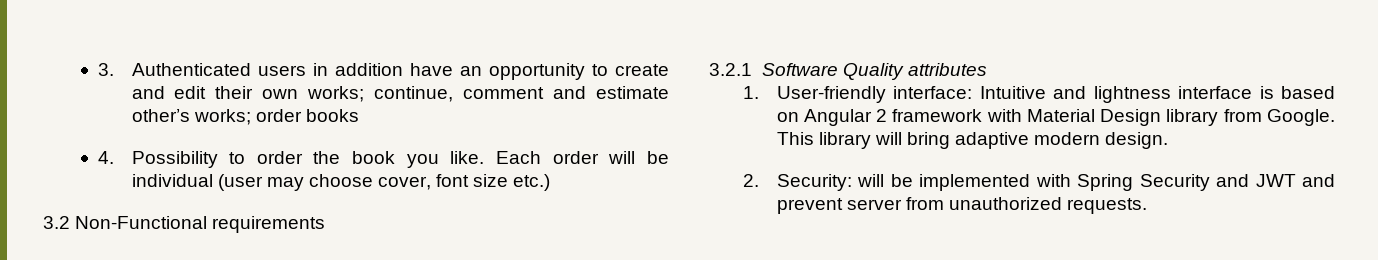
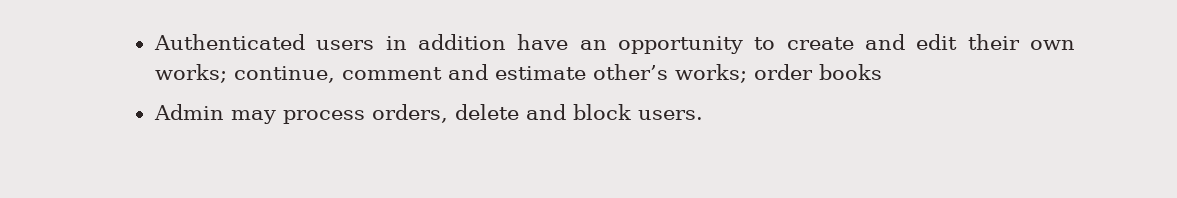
- 3. Authenticated users in addition have an opportunity to create and edit their own works; continue, comment and estimate other’s works; order books
+ Authenticated users in addition have an opportunity to create and edit their own works; continue, comment and estimate other’s works; order books
- 4. Possibility to order the book you like. Each order will be individual (user may choose cover, font size etc.)
- 3.2 Non-Functional requirements
- 3.2.1 Software Quality attributes
- 1. User-friendly interface: Intuitive and lightness interface is based on Angular 2 framework with Material Design library from Google. This library will bring adaptive modern design.
- 2. Security: will be implemented with Spring Security and JWT and prevent server from unauthorized requests.
+ Admin may process orders, delete and block users.

